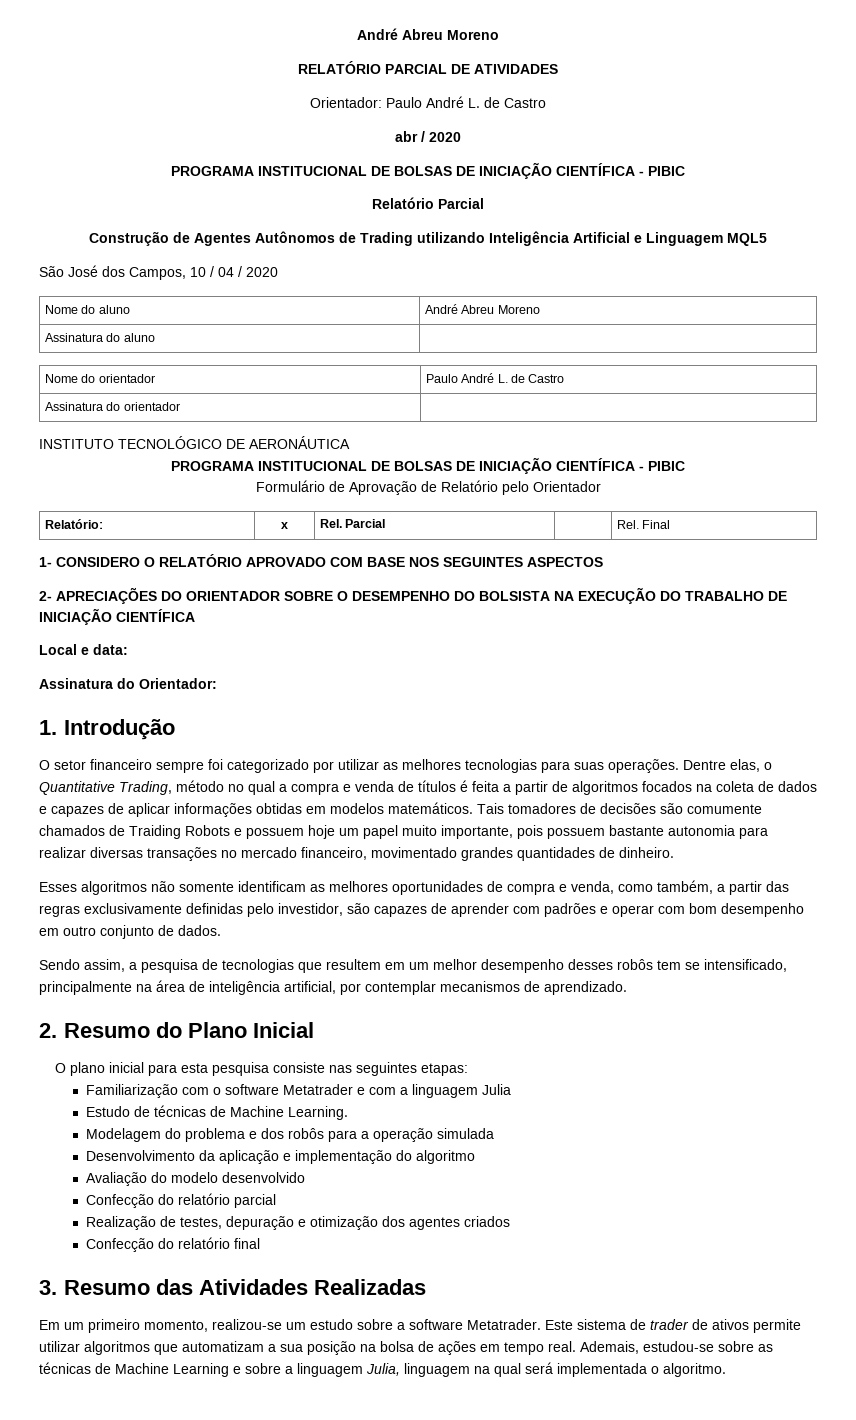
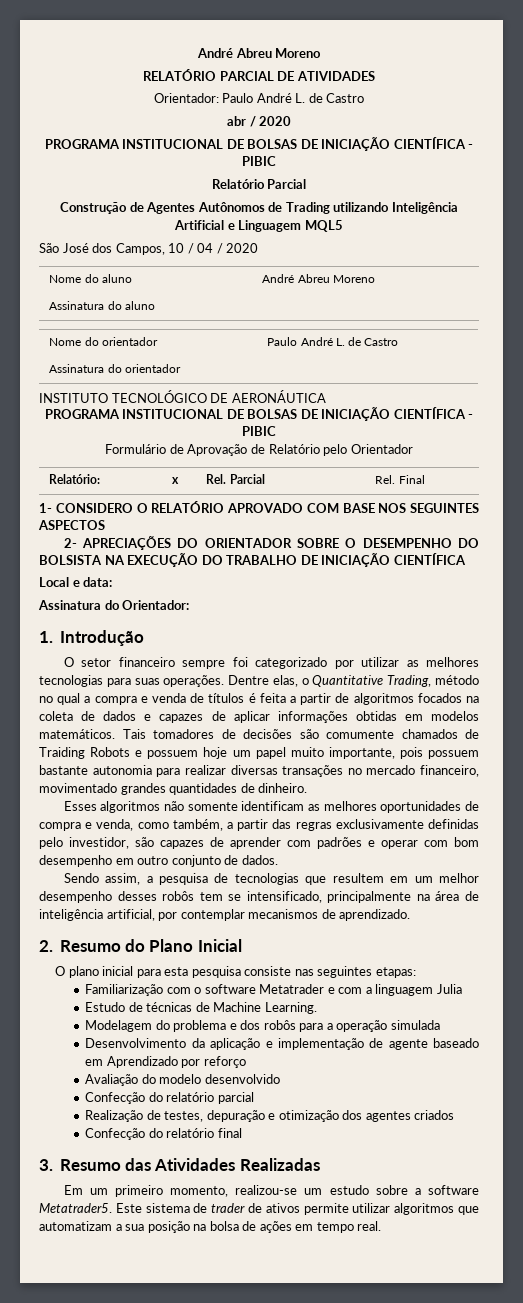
- Desenvolvimento da aplicação e implementação do algoritmo
+ Desenvolvimento da aplicação e implementação de agente baseado em Aprendizado por reforço
- Em um primeiro momento, realizou-se um estudo sobre a software Metatrader.
+ Em um primeiro momento, realizou-se um estudo sobre a software Metatrader5.
- Ademais, estudou-se sobre as técnicas de Machine Learning e sobre a linguagem Julia, linguagem na qual será implementada o algoritmo.

